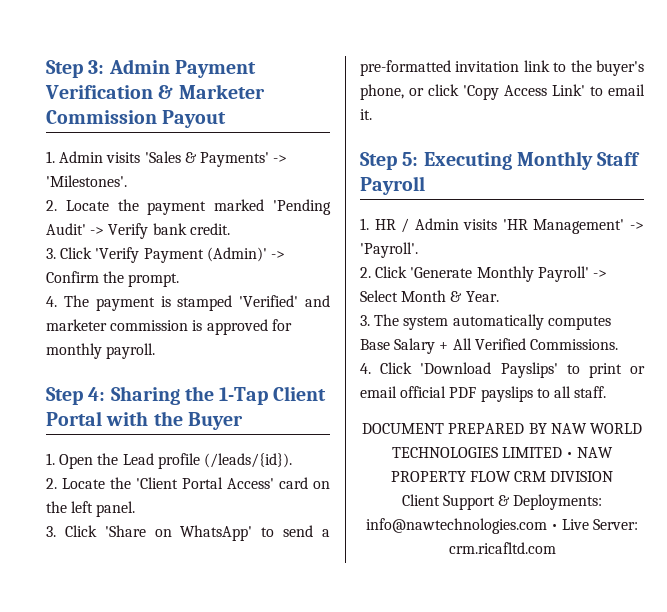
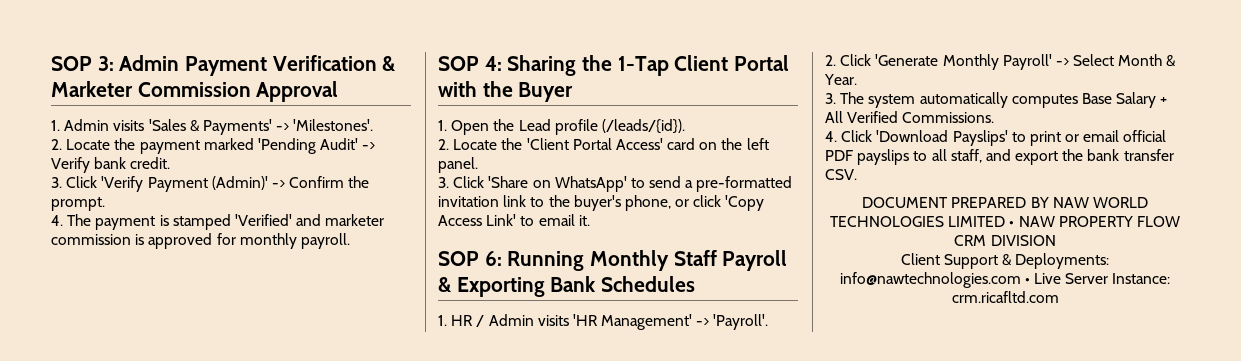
- Step 3: Admin Payment Verification & Marketer Commission Payout
+ SOP 3: Admin Payment Verification & Marketer Commission Approval
- Step 4: Sharing the 1-Tap Client Portal with the Buyer
+ SOP 4: Sharing the 1-Tap Client Portal with the Buyer
- Step 5: Executing Monthly Staff Payroll
+ SOP 6: Running Monthly Staff Payroll & Exporting Bank Schedules
- 4. Click 'Download Payslips' to print or email official PDF payslips to all staff.
+ 4. Click 'Download Payslips' to print or email official PDF payslips to all staff, and export the bank transfer CSV.
- Client Support & Deployments: info@nawtechnologies.com • Live Server: crm.ricafltd.com
+ Client Support & Deployments: info@nawtechnologies.com • Live Server Instance: crm.ricafltd.com

